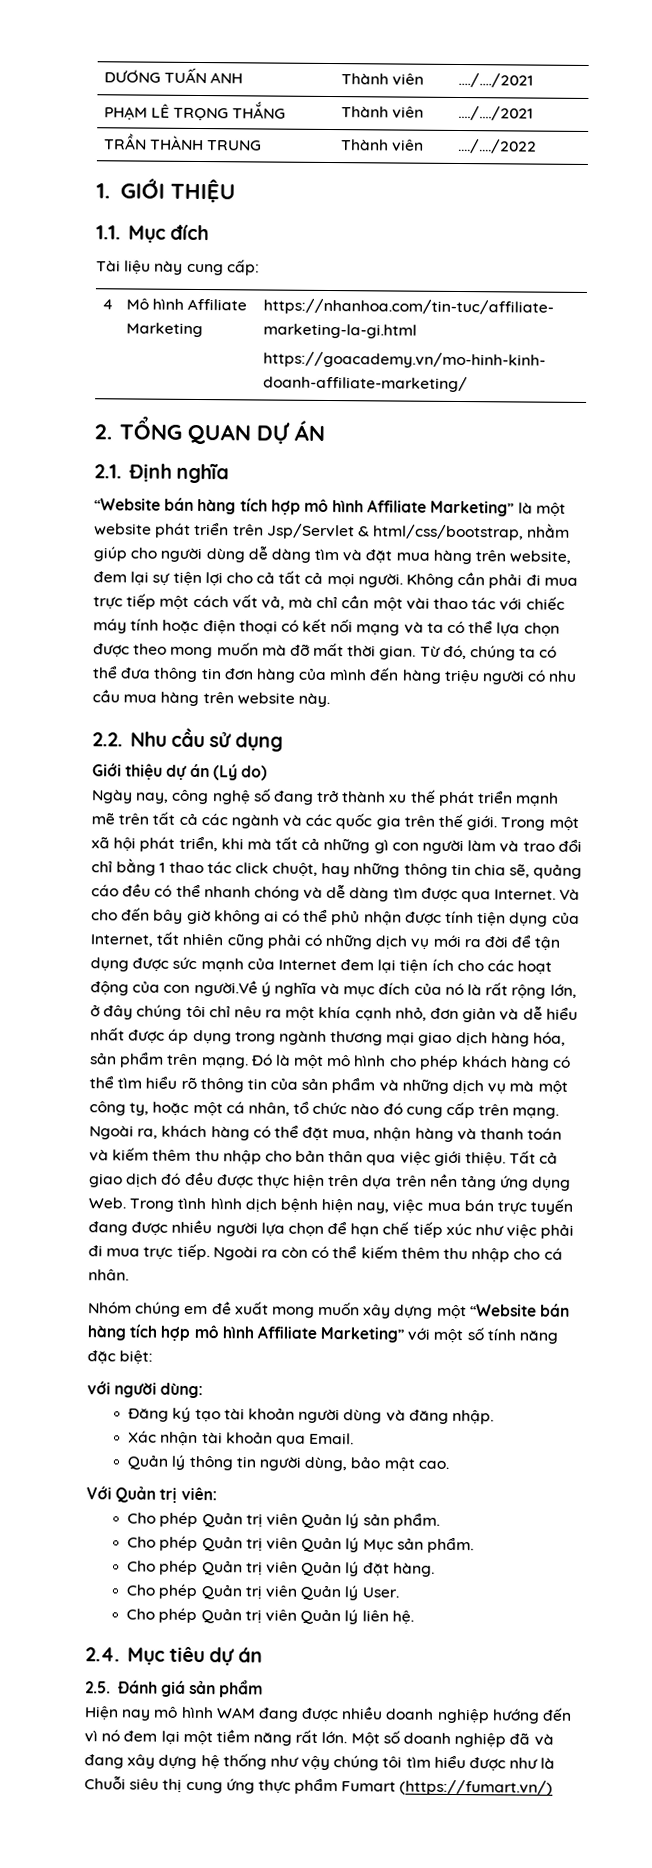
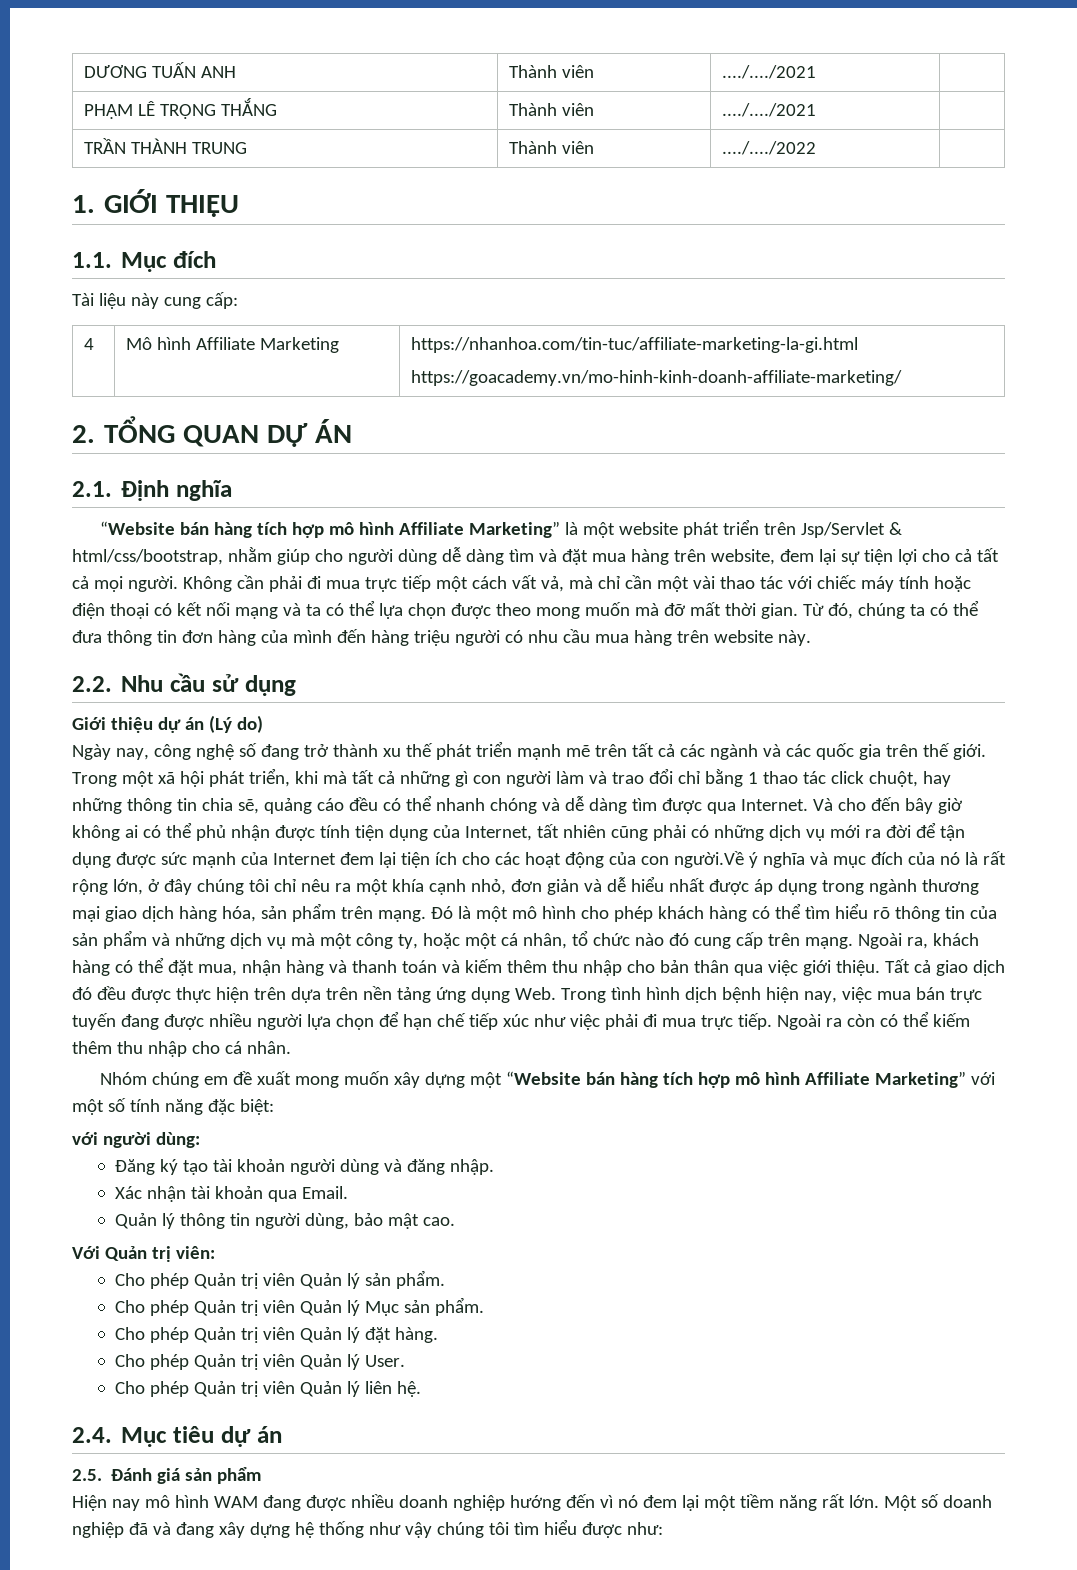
- Một số doanh nghiệp đã và đang xây dựng hệ thống như vậy chúng tôi tìm hiểu được như là Chuỗi siêu thị cung ứng thực phẩm Fumart (https://fumart.vn/)
+ Một số doanh nghiệp đã và đang xây dựng hệ thống như vậy chúng tôi tìm hiểu được như:

